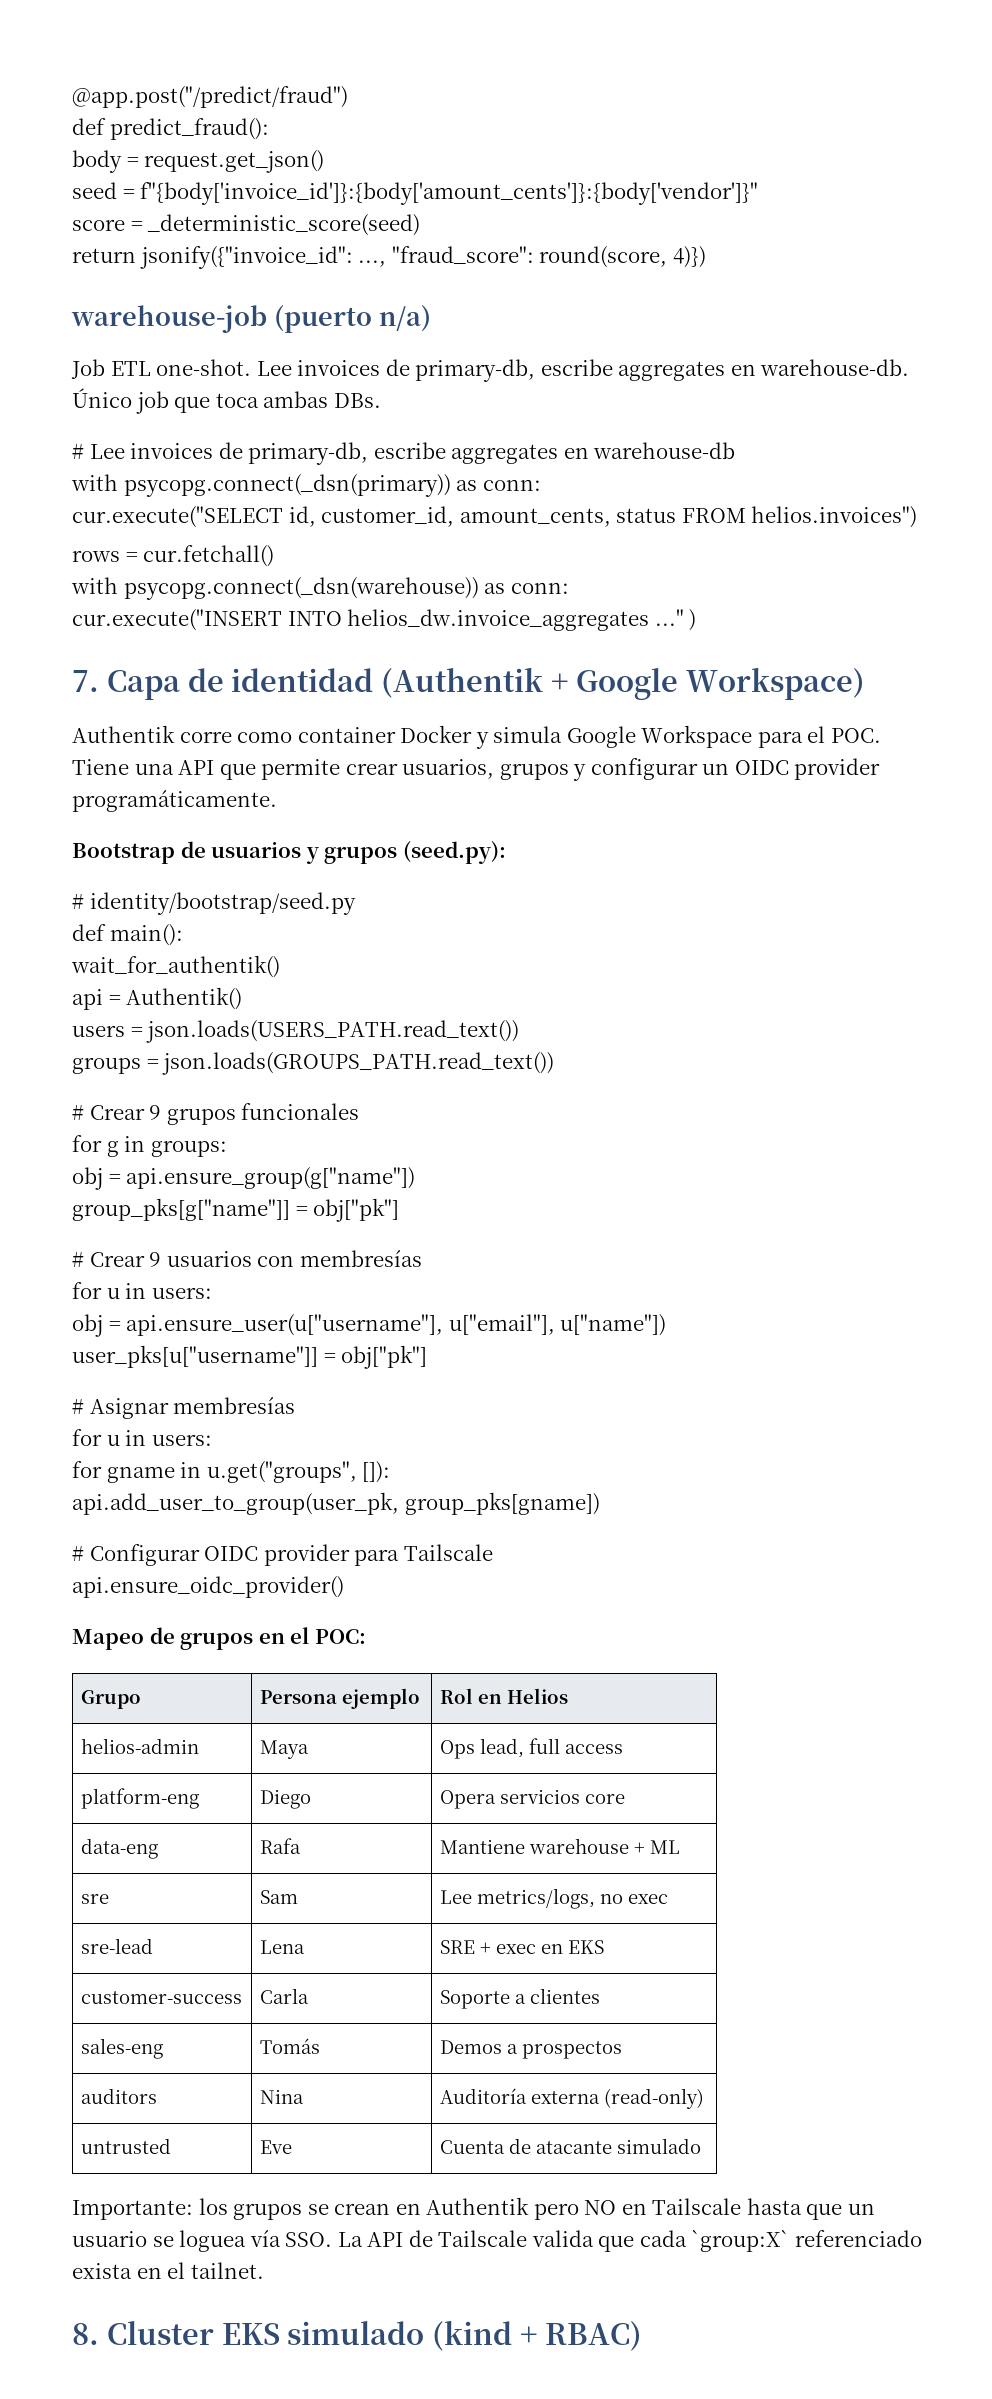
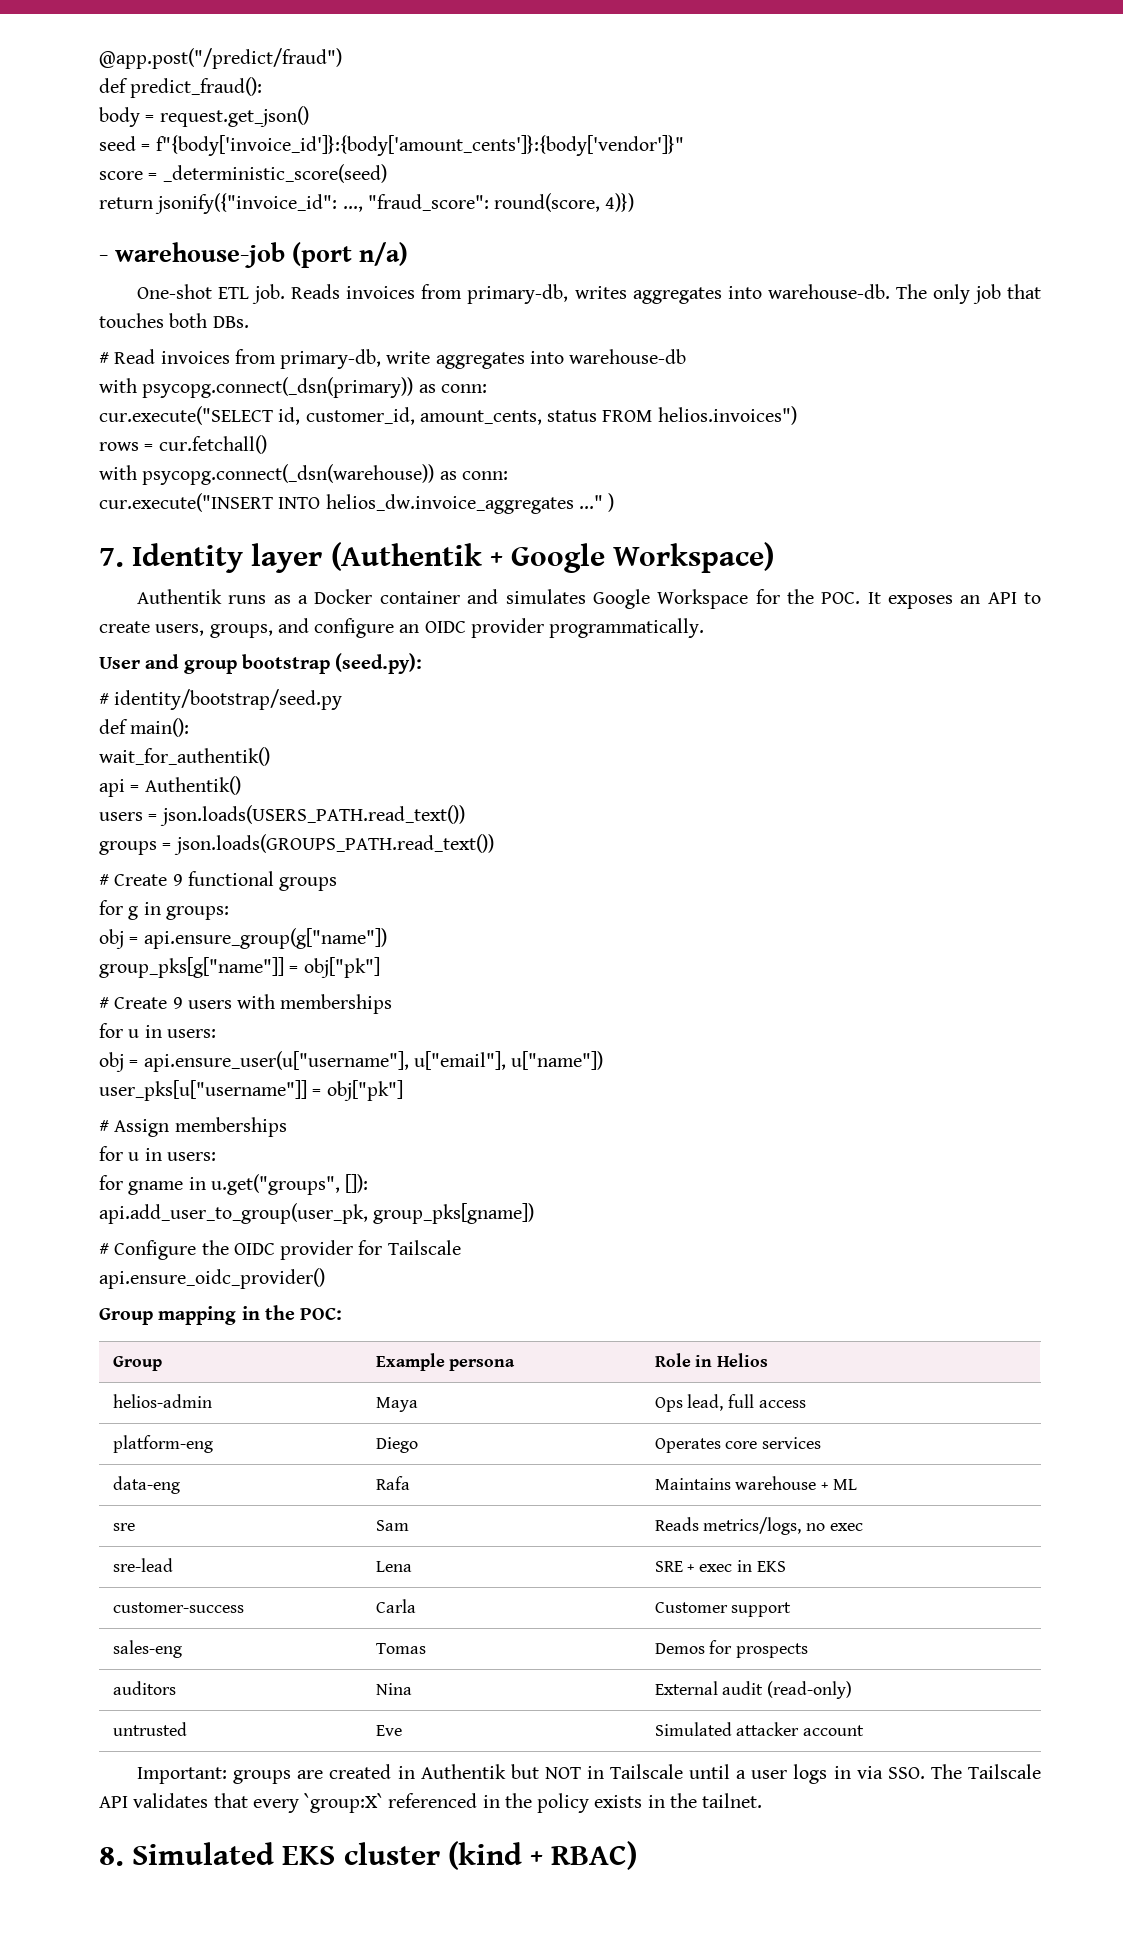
- warehouse-job (puerto n/a)
- Job ETL one-shot. Lee invoices de primary-db, escribe aggregates en warehouse-db. Único job que toca ambas DBs.
- # Lee invoices de primary-db, escribe aggregates en warehouse-db
+ - warehouse-job (port n/a)
+ One-shot ETL job. Reads invoices from primary-db, writes aggregates into warehouse-db. The only job that touches both DBs.
+ # Read invoices from primary-db, write aggregates into warehouse-db
- 7. Capa de identidad (Authentik + Google Workspace)
+ 7. Identity layer (Authentik + Google Workspace)
- Authentik corre como container Docker y simula Google Workspace para el POC. Tiene una API que permite crear usuarios, grupos y configurar un OIDC provider programáticamente.
- Bootstrap de usuarios y grupos (seed.py):
+ Authentik runs as a Docker container and simulates Google Workspace for the POC. It exposes an API to create users, groups, and configure an OIDC provider programmatically.
+ User and group bootstrap (seed.py):
- # Crear 9 grupos funcionales
+ # Create 9 functional groups
- # Crear 9 usuarios con membresías
+ # Create 9 users with memberships
- # Asignar membresías
+ # Assign memberships
- # Configurar OIDC provider para Tailscale
+ # Configure the OIDC provider for Tailscale
- Mapeo de grupos en el POC:
- Grupo | Persona ejemplo | Rol en Helios
+ Group mapping in the POC:
+ Group | Example persona | Role in Helios
- platform-eng | Diego | Opera servicios core
+ platform-eng | Diego | Operates core services
- data-eng | Rafa | Mantiene warehouse + ML
+ data-eng | Rafa | Maintains warehouse + ML
- sre | Sam | Lee metrics/logs, no exec
+ sre | Sam | Reads metrics/logs, no exec
- sre-lead | Lena | SRE + exec en EKS
+ sre-lead | Lena | SRE + exec in EKS
- customer-success | Carla | Soporte a clientes
+ customer-success | Carla | Customer support
- sales-eng | Tomás | Demos a prospectos
+ sales-eng | Tomas | Demos for prospects
- auditors | Nina | Auditoría externa (read-only)
+ auditors | Nina | External audit (read-only)
- untrusted | Eve | Cuenta de atacante simulado
- Importante: los grupos se crean en Authentik pero NO en Tailscale hasta que un usuario se loguea vía SSO. La API de Tailscale valida que cada `group:X` referenciado exista en el tailnet.
+ untrusted | Eve | Simulated attacker account
+ Important: groups are created in Authentik but NOT in Tailscale until a user logs in via SSO. The Tailscale API validates that every `group:X` referenced in the policy exists in the tailnet.
- 8. Cluster EKS simulado (kind + RBAC)
+ 8. Simulated EKS cluster (kind + RBAC)

